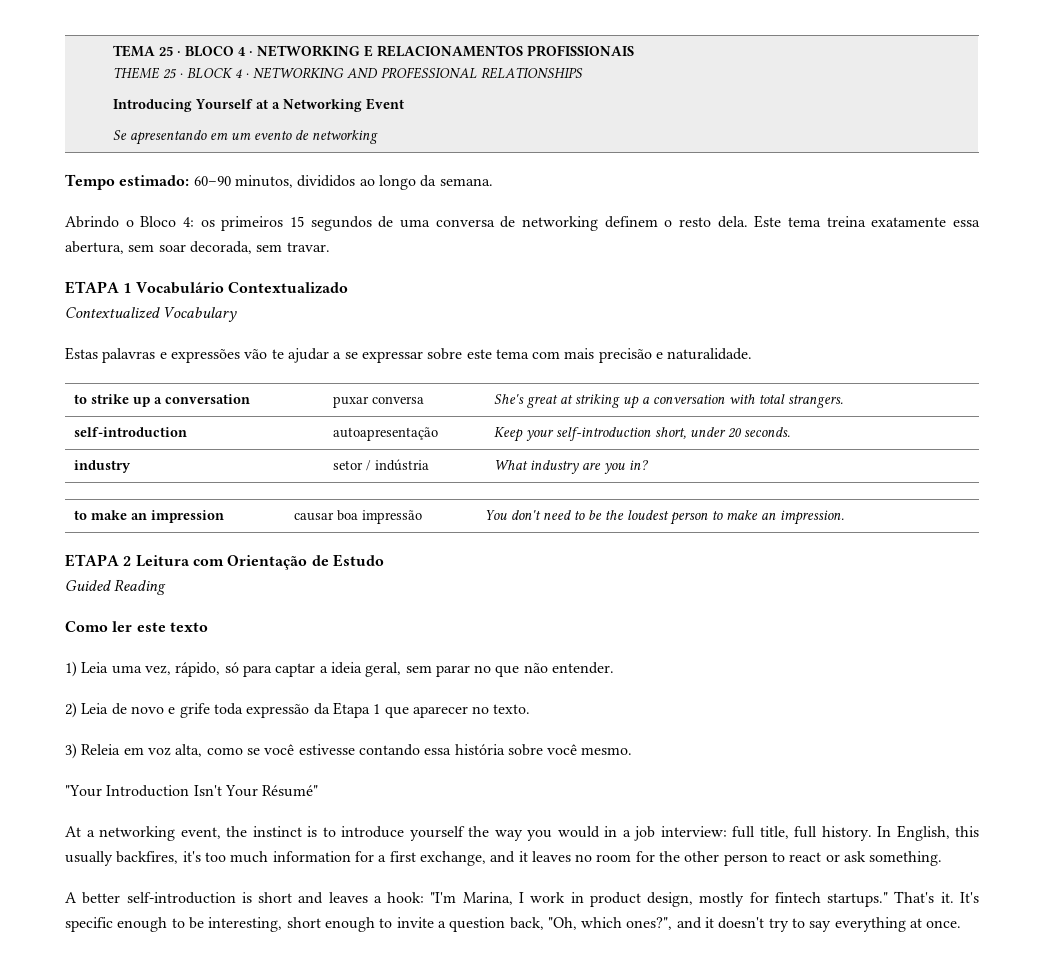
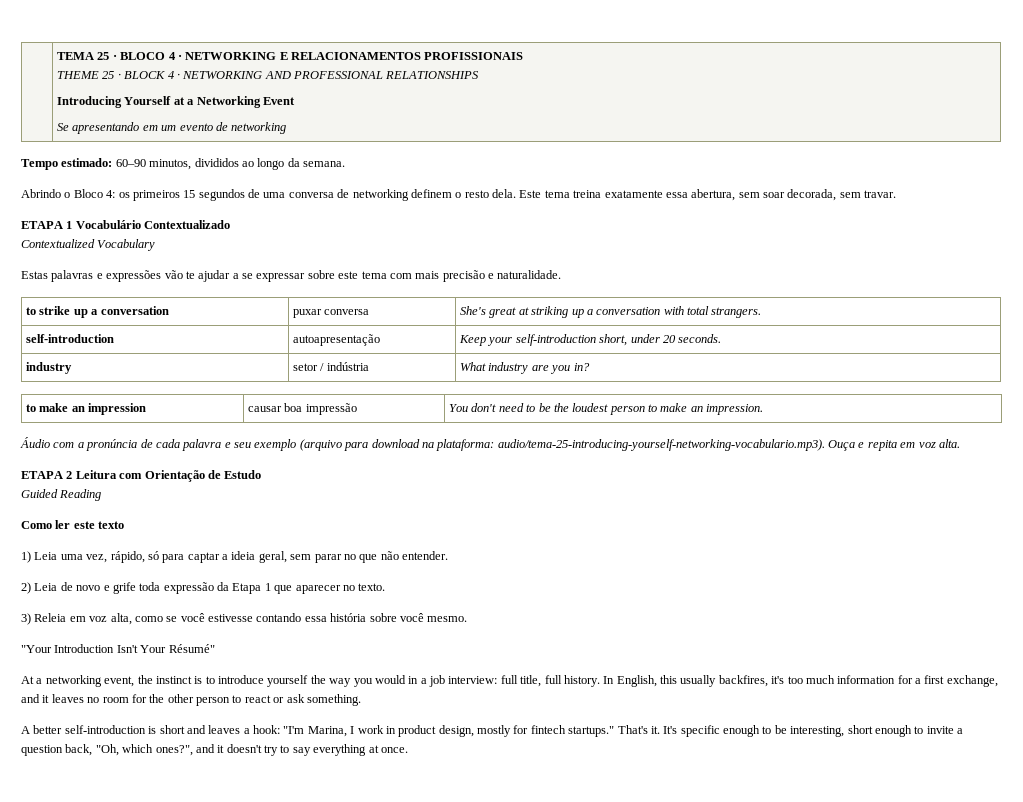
+ Áudio com a pronúncia de cada palavra e seu exemplo (arquivo para download na plataforma: audio/tema-25-introducing-yourself-networking-vocabulario.mp3). Ouça e repita em voz alta.

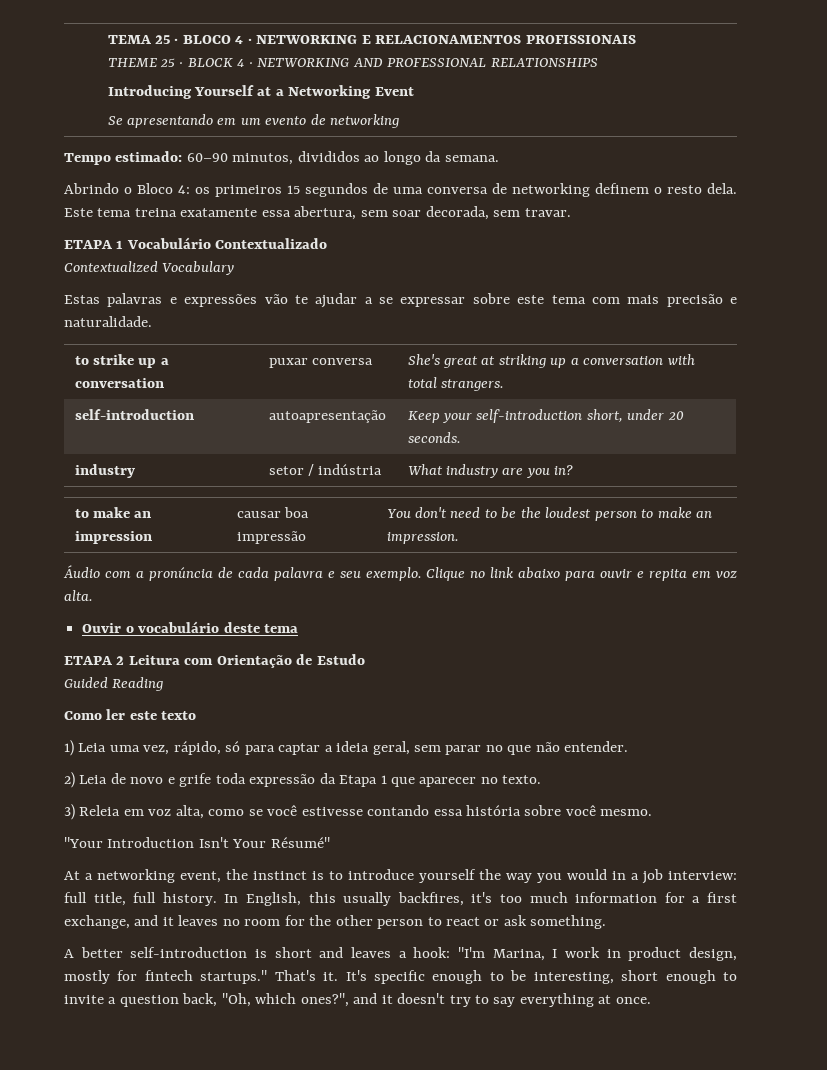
- Áudio com a pronúncia de cada palavra e seu exemplo (arquivo para download na plataforma: audio/tema-25-introducing-yourself-networking-vocabulario.mp3). Ouça e repita em voz alta.
+ Áudio com a pronúncia de cada palavra e seu exemplo. Clique no link abaixo para ouvir e repita em voz alta.
+ Ouvir o vocabulário deste tema

